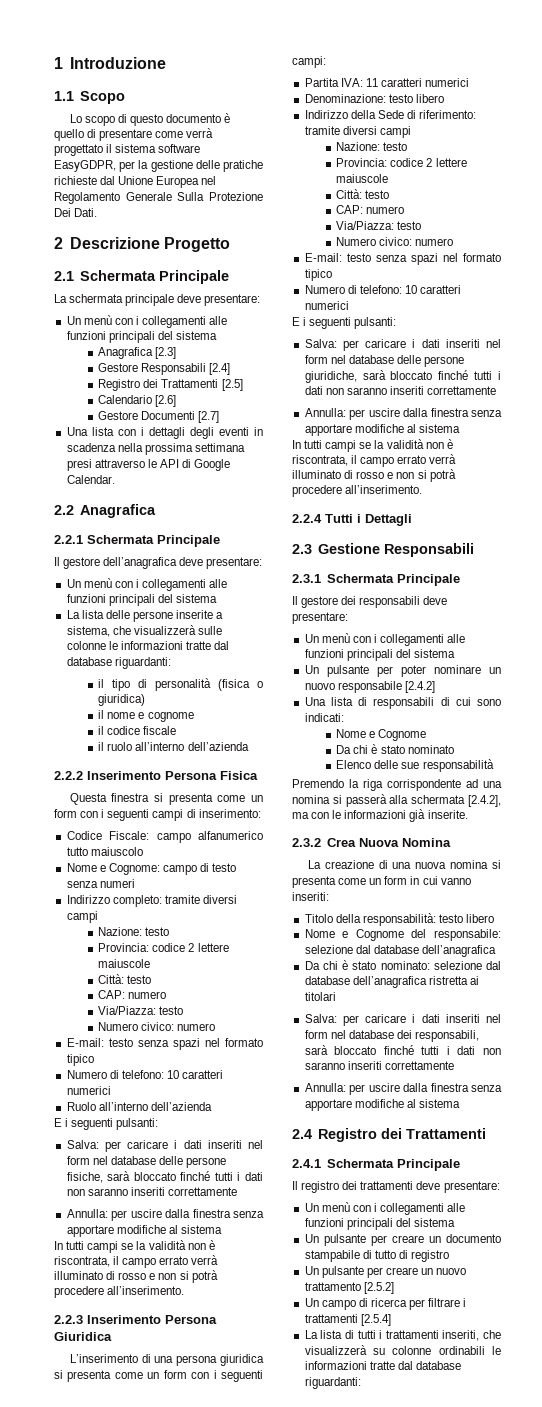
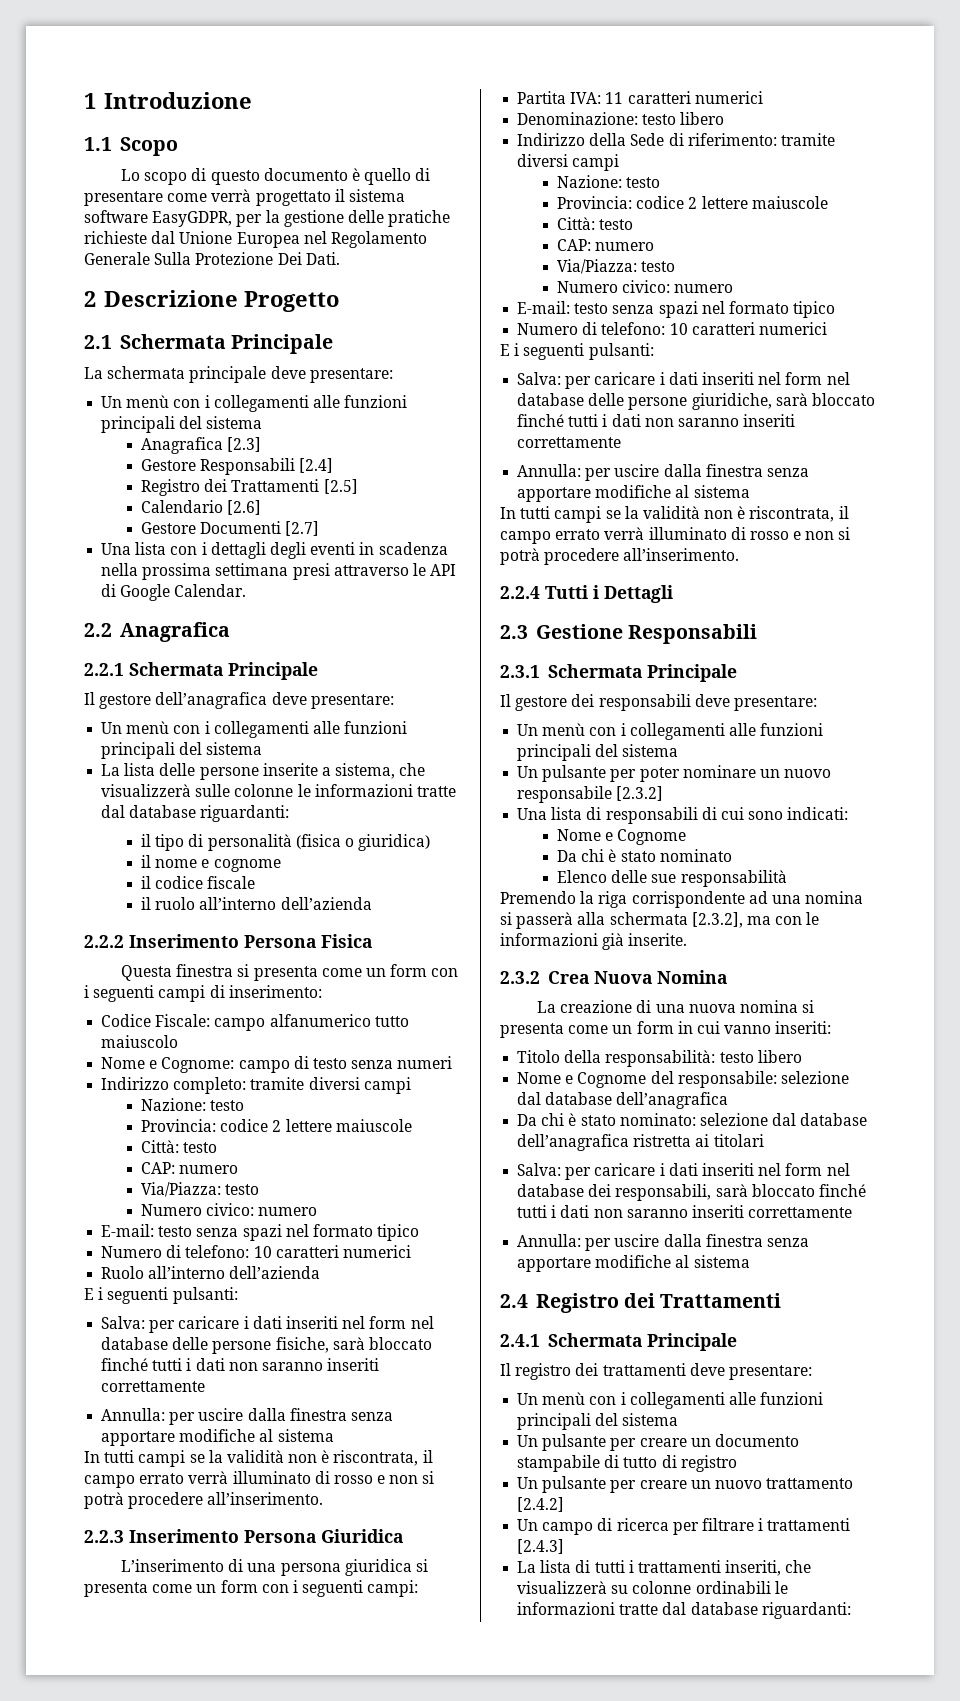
- Un pulsante per poter nominare un nuovo responsabile [2.4.2]
+ Un pulsante per poter nominare un nuovo responsabile [2.3.2]
- Premendo la riga corrispondente ad una nomina si passerà alla schermata [2.4.2], ma con le informazioni già inserite.
+ Premendo la riga corrispondente ad una nomina si passerà alla schermata [2.3.2], ma con le informazioni già inserite.
- Un pulsante per creare un nuovo trattamento [2.5.2]
+ Un pulsante per creare un nuovo trattamento [2.4.2]
- Un campo di ricerca per filtrare i trattamenti [2.5.4]
+ Un campo di ricerca per filtrare i trattamenti [2.4.3]

